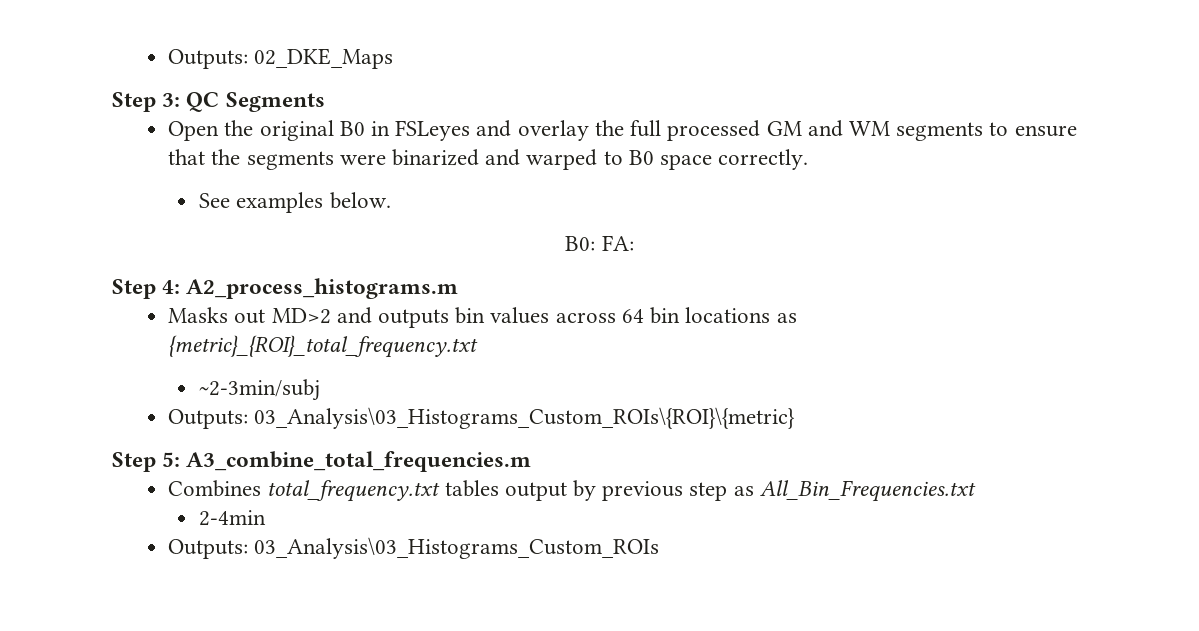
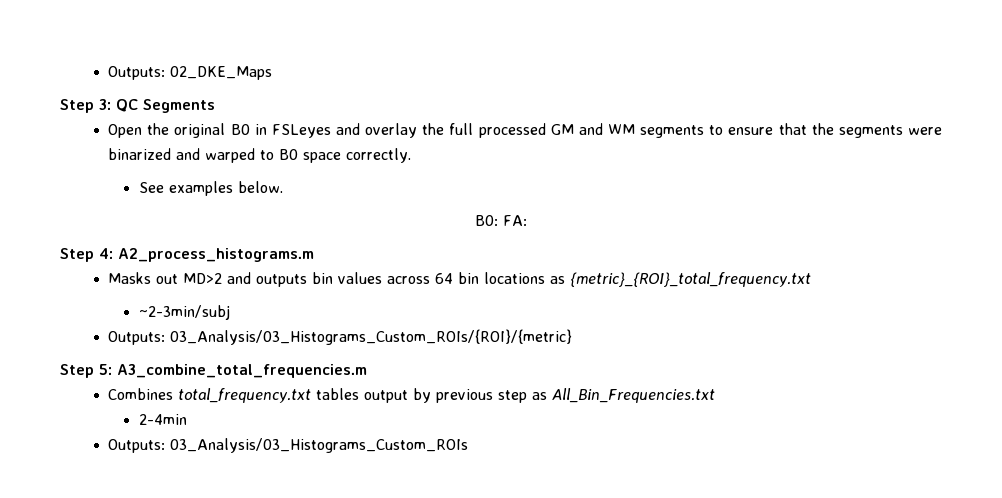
- Outputs: 03_Analysis\03_Histograms_Custom_ROIs\{ROI}\{metric}
+ Outputs: 03_Analysis/03_Histograms_Custom_ROIs/{ROI}/{metric}
- Outputs: 03_Analysis\03_Histograms_Custom_ROIs
+ Outputs: 03_Analysis/03_Histograms_Custom_ROIs

